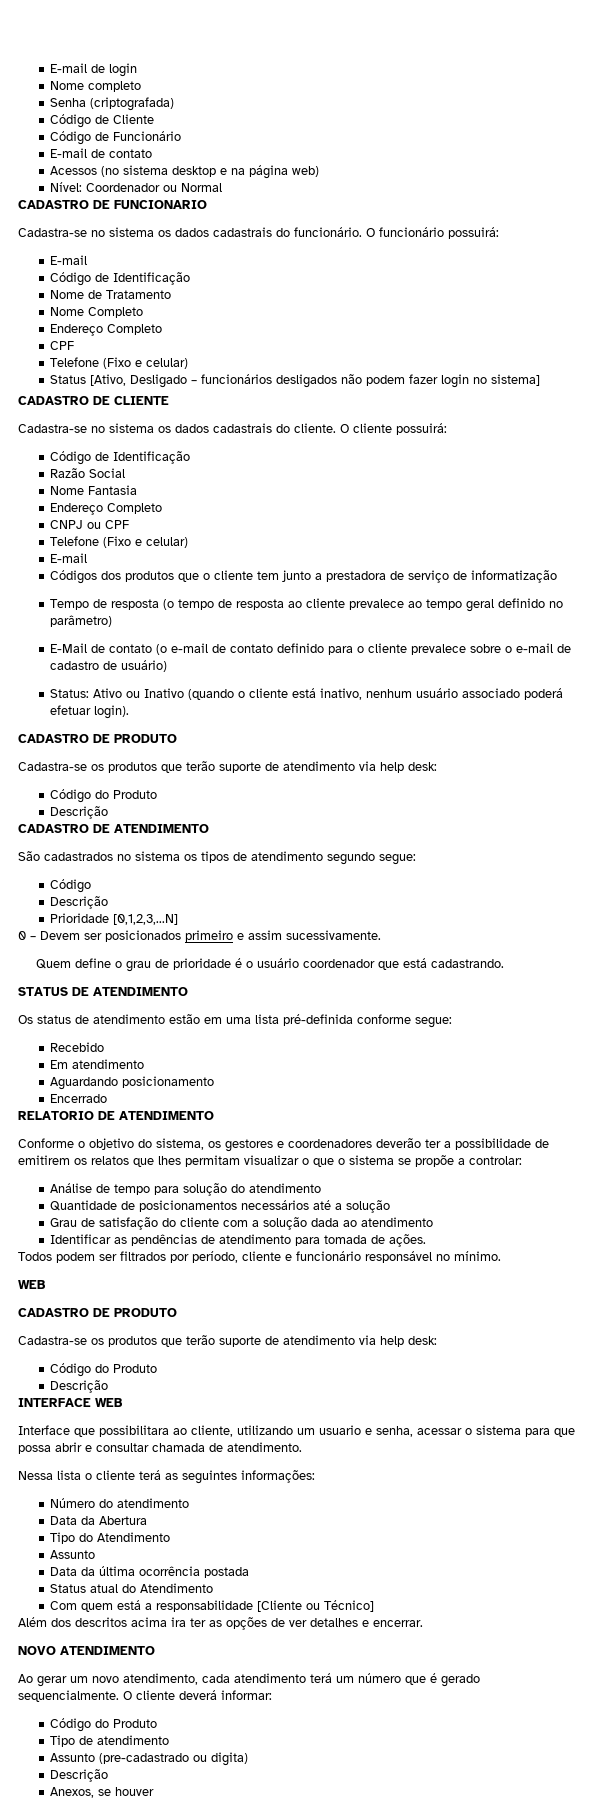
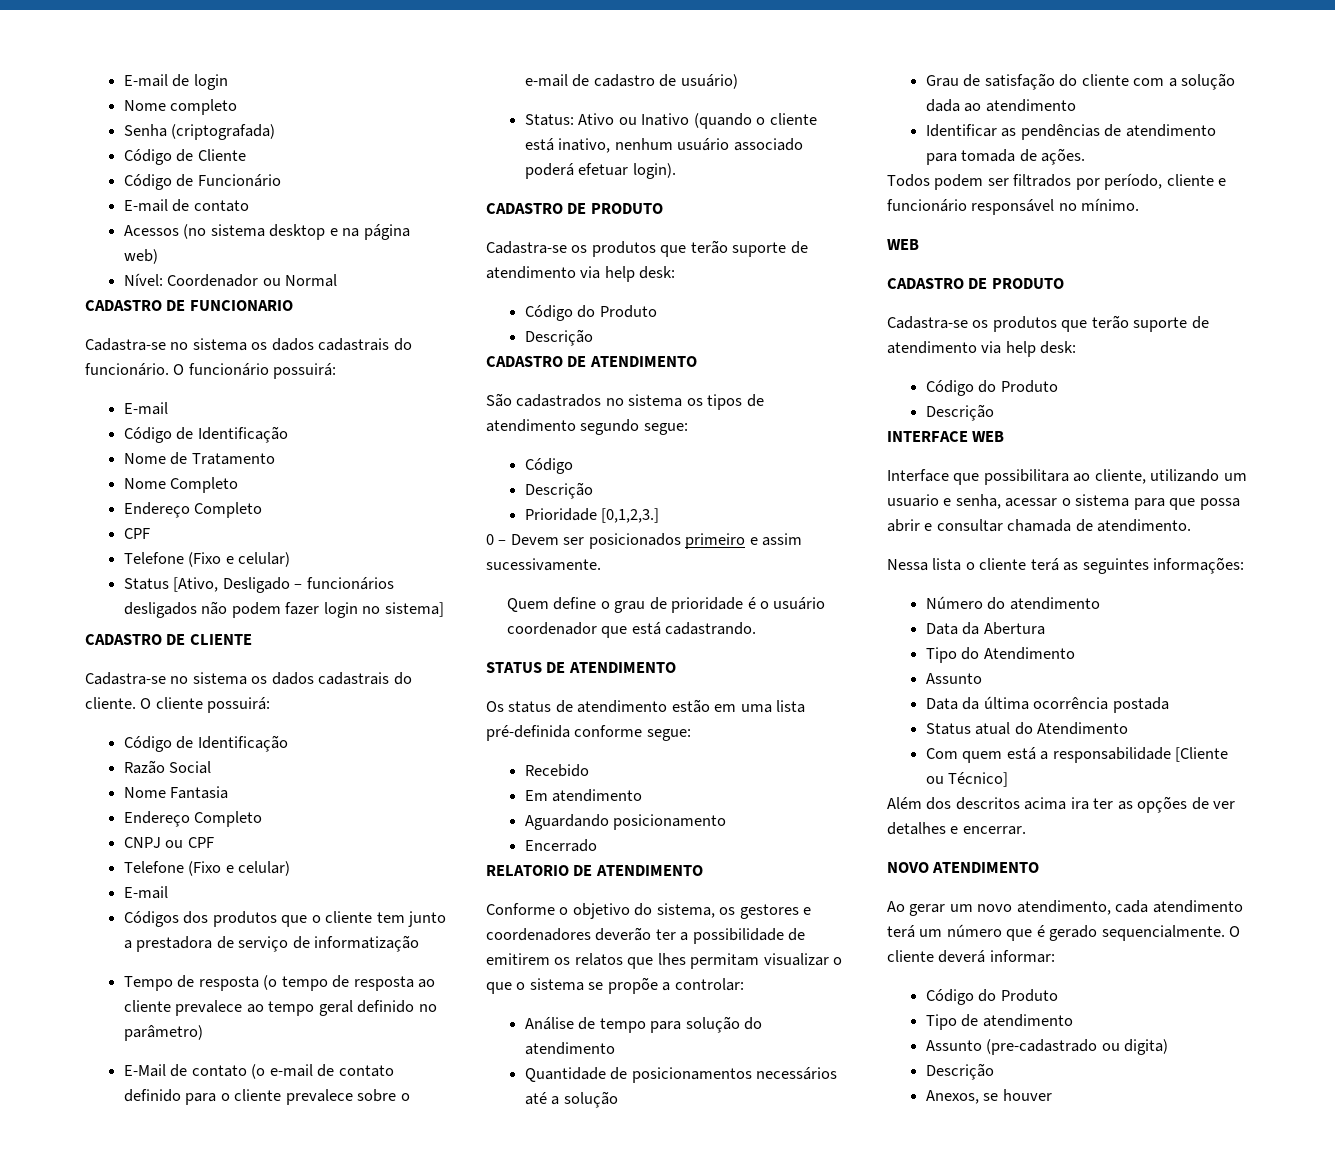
- Prioridade [0,1,2,3,...N]
+ Prioridade [0,1,2,3.]

